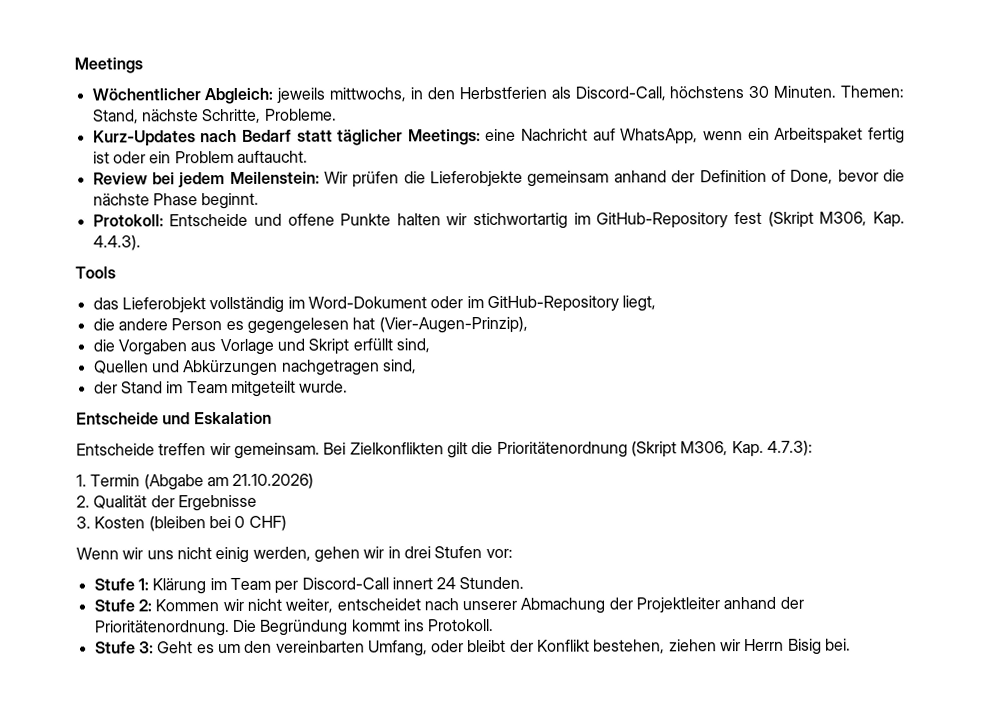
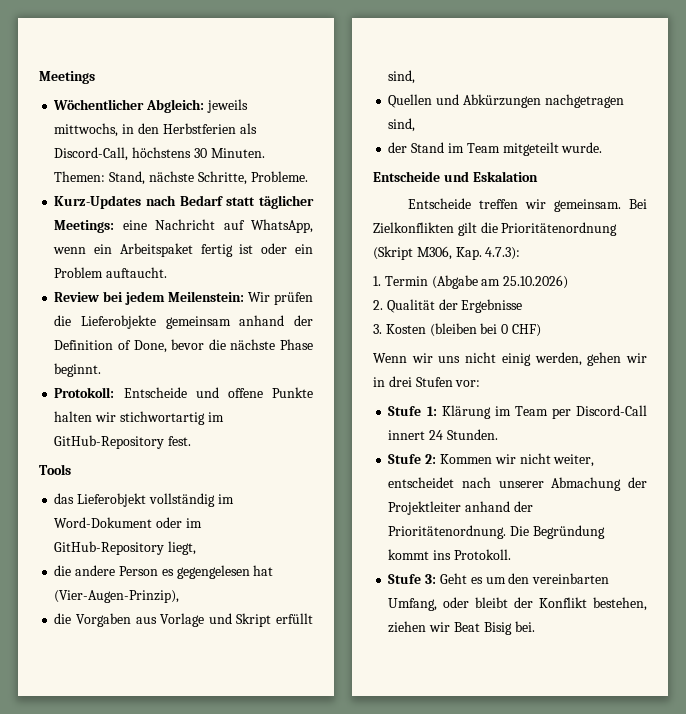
- Protokoll: Entscheide und offene Punkte halten wir stichwortartig im GitHub-Repository fest (Skript M306, Kap. 4.4.3).
+ Protokoll: Entscheide und offene Punkte halten wir stichwortartig im GitHub-Repository fest.
- 1. Termin (Abgabe am 21.10.2026)
+ 1. Termin (Abgabe am 25.10.2026)
- Stufe 3: Geht es um den vereinbarten Umfang, oder bleibt der Konflikt bestehen, ziehen wir Herrn Bisig bei.
+ Stufe 3: Geht es um den vereinbarten Umfang, oder bleibt der Konflikt bestehen, ziehen wir Beat Bisig bei.

